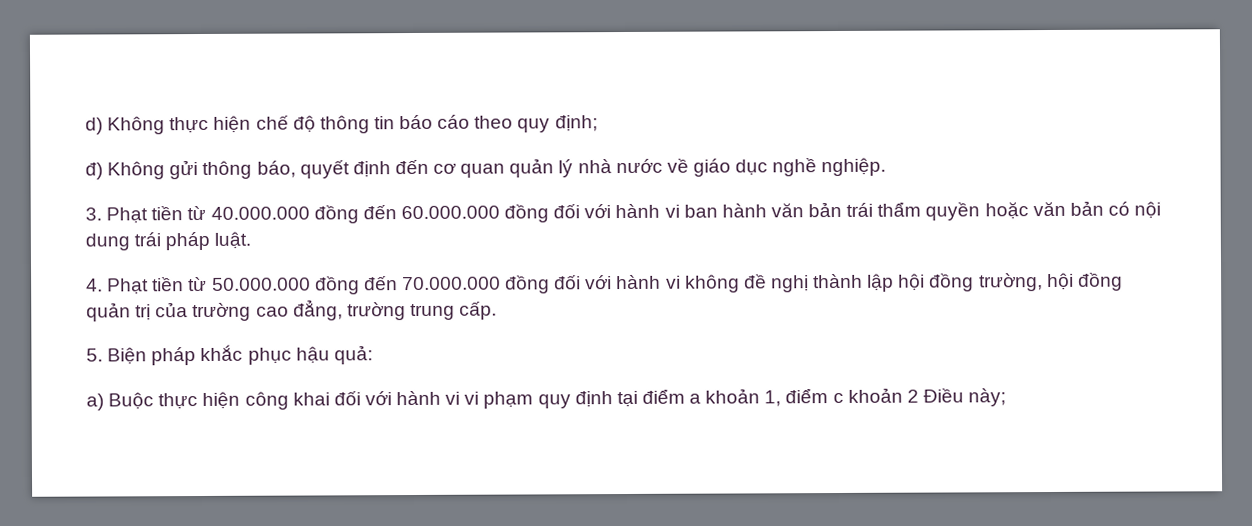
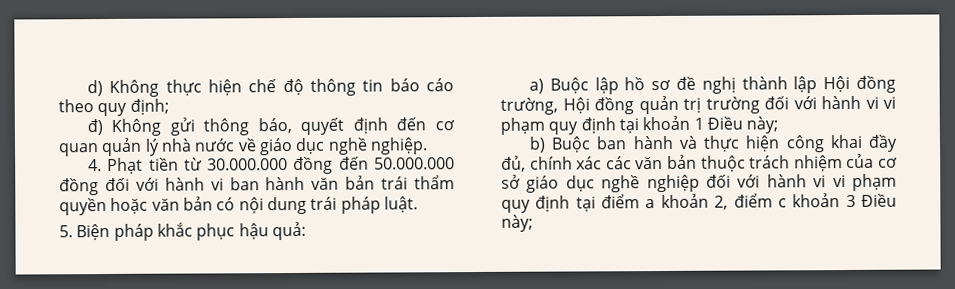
- 3. Phạt tiền từ 40.000.000 đồng đến 60.000.000 đồng đối với hành vi ban hành văn bản trái thẩm quyền hoặc văn bản có nội dung trái pháp luật.
+ 4. Phạt tiền từ 30.000.000 đồng đến 50.000.000 đồng đối với hành vi ban hành văn bản trái thẩm quyền hoặc văn bản có nội dung trái pháp luật.
- 4. Phạt tiền từ 50.000.000 đồng đến 70.000.000 đồng đối với hành vi không đề nghị thành lập hội đồng trường, hội đồng quản trị của trường cao đẳng, trường trung cấp.
- a) Buộc thực hiện công khai đối với hành vi vi phạm quy định tại điểm a khoản 1, điểm c khoản 2 Điều này;
+ a) Buộc lập hồ sơ đề nghị thành lập Hội đồng trường, Hội đồng quản trị trường đối với hành vi vi phạm quy định tại khoản 1 Điều này;
+ b) Buộc ban hành và thực hiện công khai đầy đủ, chính xác các văn bản thuộc trách nhiệm của cơ sở giáo dục nghề nghiệp đối với hành vi vi phạm quy định tại điểm a khoản 2, điểm c khoản 3 Điều này;

